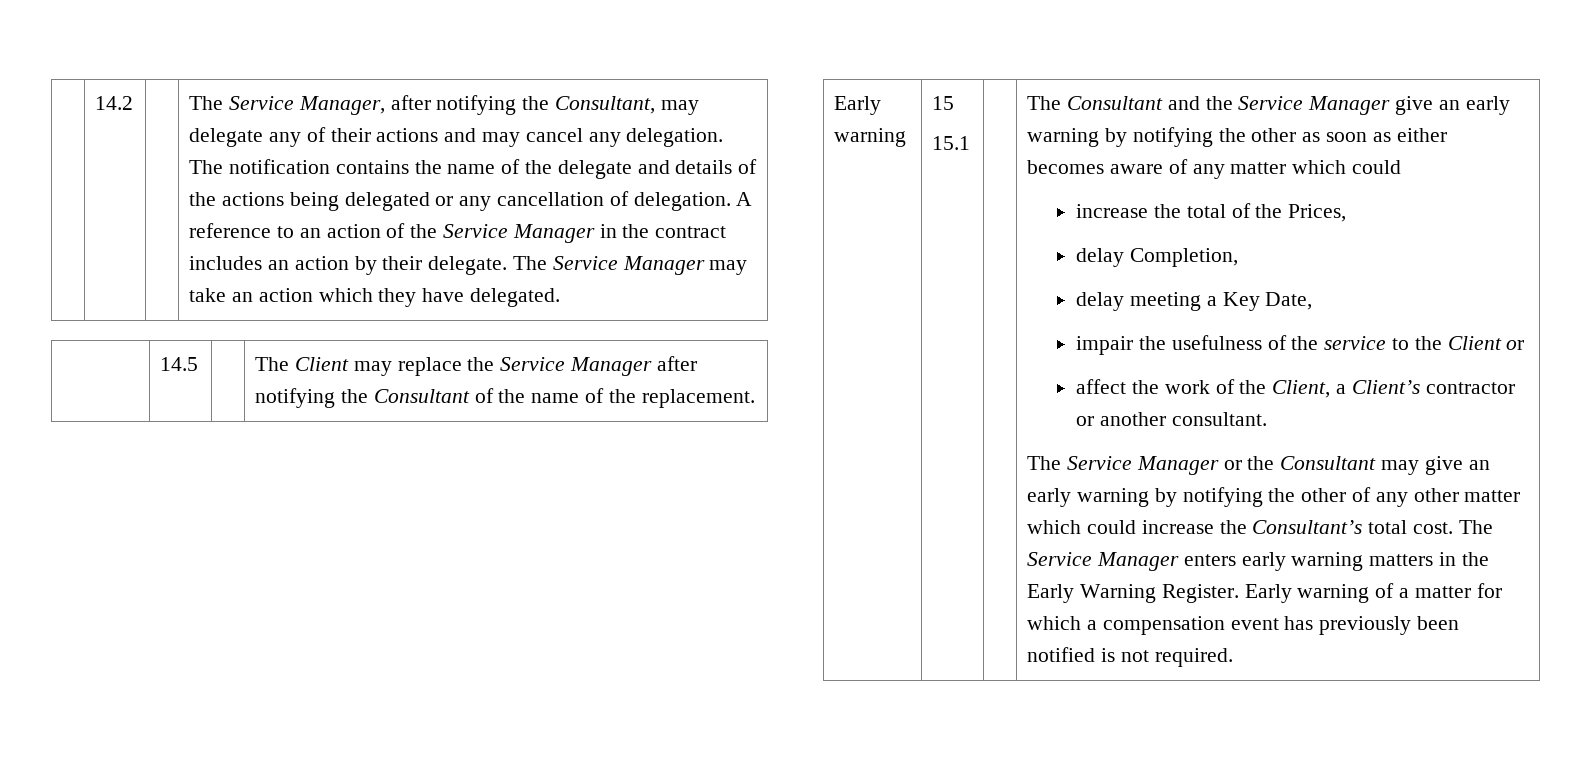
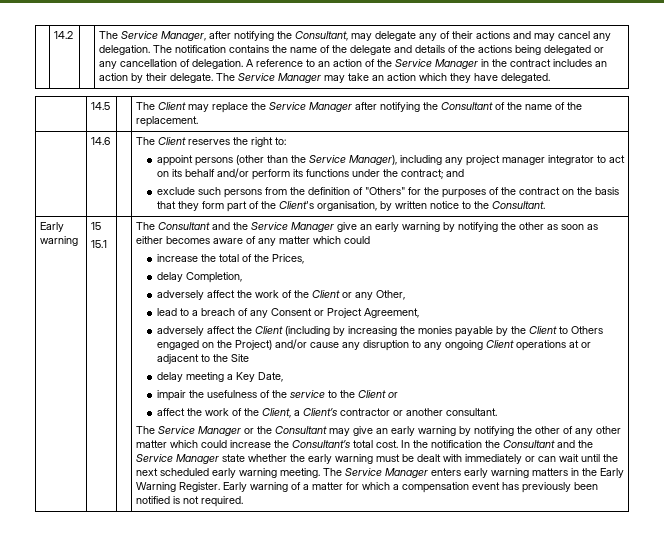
+ 14.6 | | The Client reserves the right to:
+ appoint persons (other than the Service Manager), including any project manager integrator to act on its behalf and/or perform its functions under the contract; and
+ exclude such persons from the definition of "Others" for the purposes of the contract on the basis that they form part of the Client's organisation, by written notice to the Consultant.
+ adversely affect the work of the Client or any Other,
+ lead to a breach of any Consent or Project Agreement,
+ adversely affect the Client (including by increasing the monies payable by the Client to Others engaged on the Project) and/or cause any disruption to any ongoing Client operations at or adjacent to the Site
+ In the notification the Consultant and the Service Manager state whether the early warning must be dealt with immediately or can wait until the next scheduled early warning meeting.

